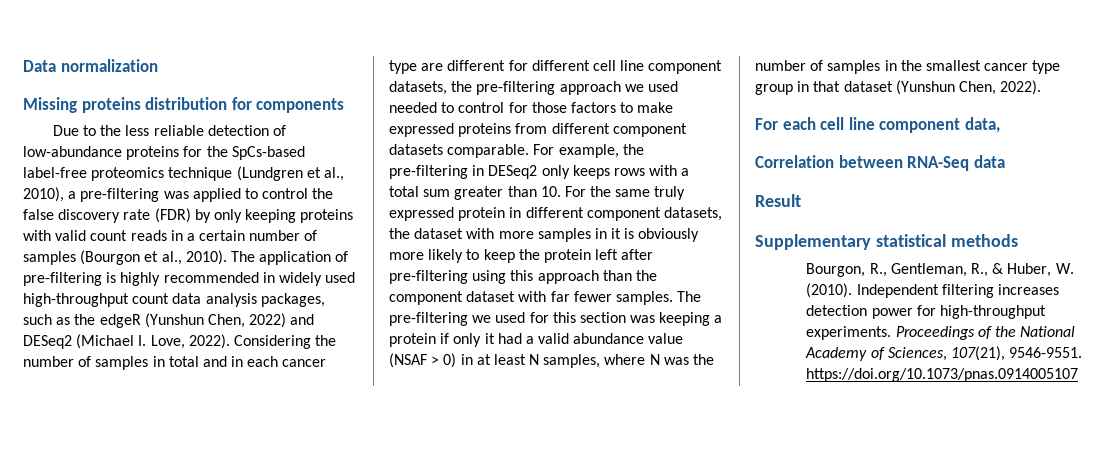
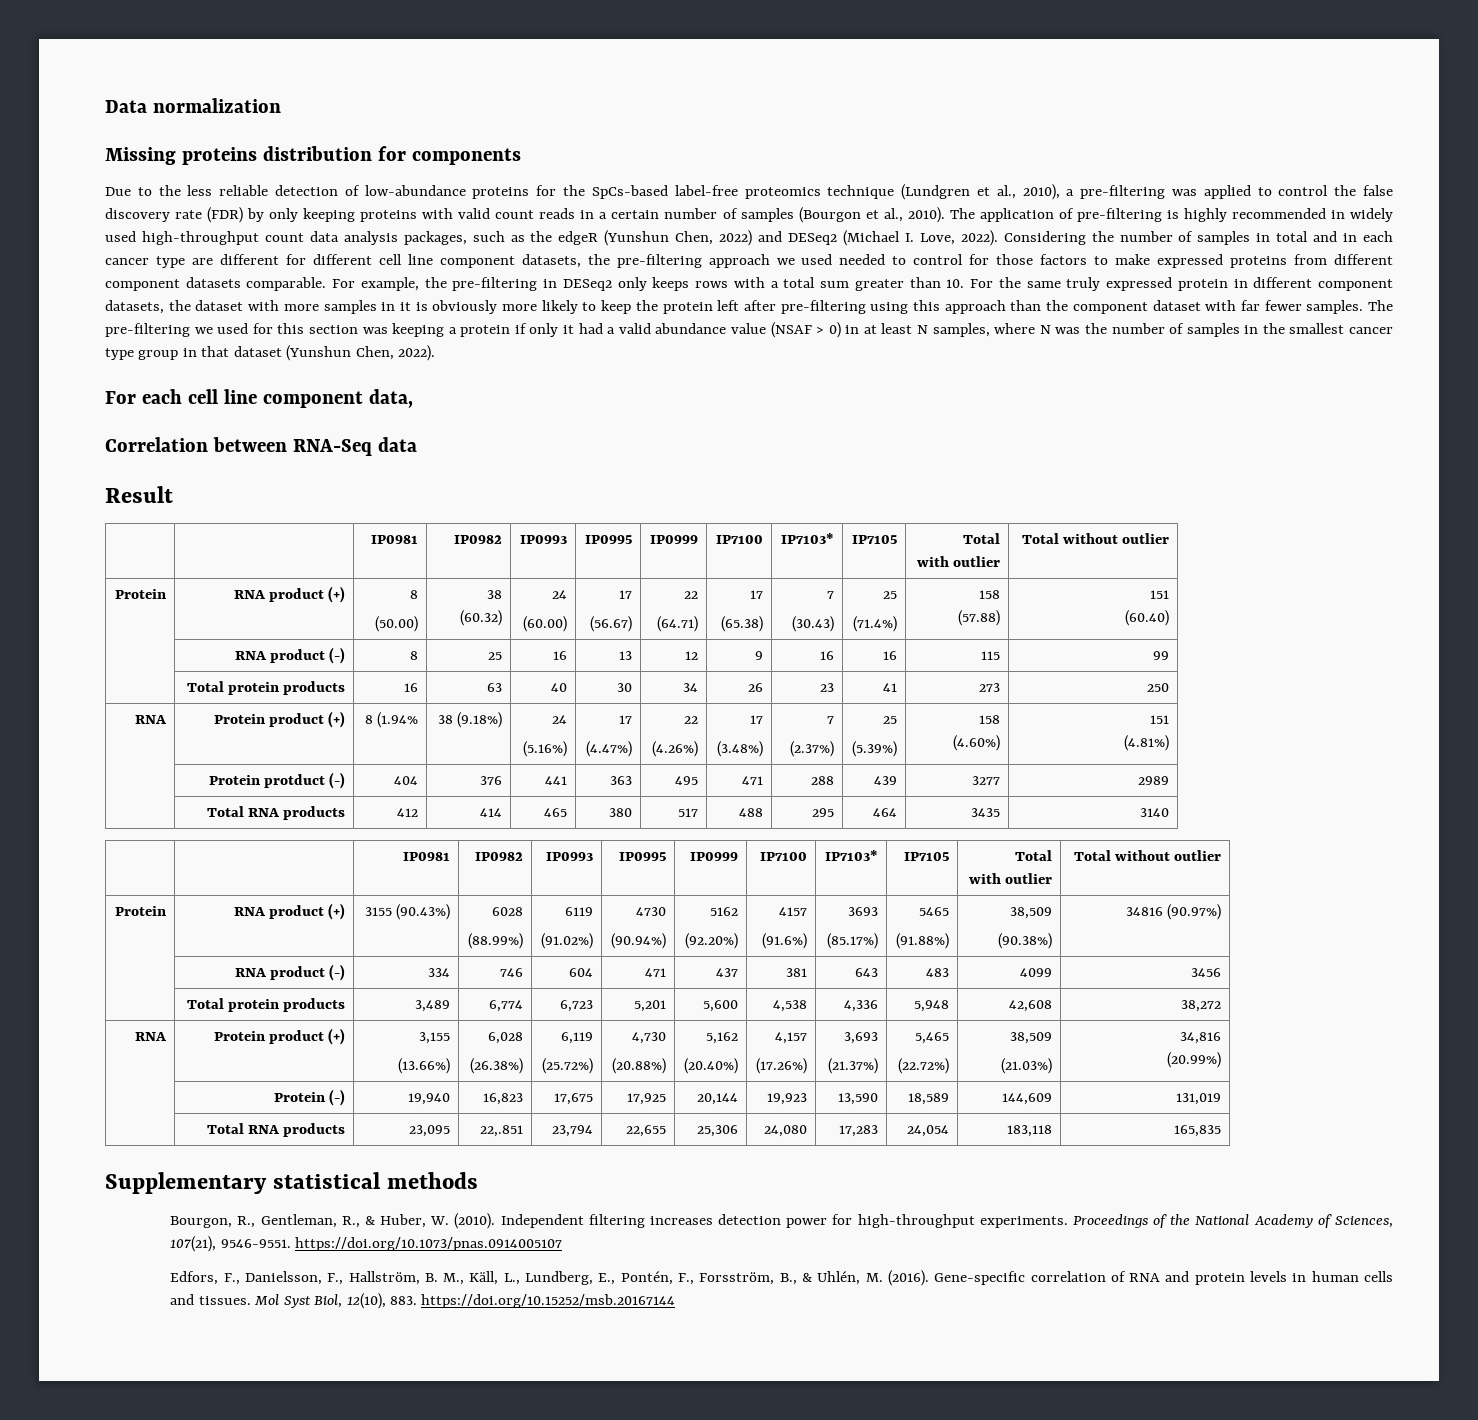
  Result
+ | | IP0981 | IP0982 | IP0993 | IP0995 | IP0999 | IP7100 | IP7103* | IP7105 | Total
+ with outlier | Total without outlier
+ Protein | RNA product (+) | 8
+ (50.00) | 38
+ (60.32) | 24
+ (60.00) | 17
+ (56.67) | 22
+ (64.71) | 17
+ (65.38) | 7
+ (30.43) | 25
+ (71.4%) | 158
+ (57.88) | 151
+ (60.40)
+ | RNA product (-) | 8 | 25 | 16 | 13 | 12 | 9 | 16 | 16 | 115 | 99
+ | Total protein products | 16 | 63 | 40 | 30 | 34 | 26 | 23 | 41 | 273 | 250
+ RNA | Protein product (+) | 8 (1.94% | 38 (9.18%) | 24
+ (5.16%) | 17
+ (4.47%) | 22
+ (4.26%) | 17
+ (3.48%) | 7
+ (2.37%) | 25
+ (5.39%) | 158
+ (4.60%) | 151
+ (4.81%)
+ | Protein protduct (-) | 404 | 376 | 441 | 363 | 495 | 471 | 288 | 439 | 3277 | 2989
+ | Total RNA products | 412 | 414 | 465 | 380 | 517 | 488 | 295 | 464 | 3435 | 3140
+ | | IP0981 | IP0982 | IP0993 | IP0995 | IP0999 | IP7100 | IP7103* | IP7105 | Total
+ with outlier | Total without outlier
+ Protein | RNA product (+) | 3155 (90.43%) | 6028
+ (88.99%) | 6119
+ (91.02%) | 4730
+ (90.94%) | 5162
+ (92.20%) | 4157
+ (91.6%) | 3693
+ (85.17%) | 5465
+ (91.88%) | 38,509
+ (90.38%) | 34816 (90.97%)
+ | RNA product (-) | 334 | 746 | 604 | 471 | 437 | 381 | 643 | 483 | 4099 | 3456
+ | Total protein products | 3,489 | 6,774 | 6,723 | 5,201 | 5,600 | 4,538 | 4,336 | 5,948 | 42,608 | 38,272
+ RNA | Protein product (+) | 3,155
+ (13.66%) | 6,028
+ (26.38%) | 6,119
+ (25.72%) | 4,730
+ (20.88%) | 5,162
+ (20.40%) | 4,157
+ (17.26%) | 3,693
+ (21.37%) | 5,465
+ (22.72%) | 38,509
+ (21.03%) | 34,816
+ (20.99%)
+ | Protein (-) | 19,940 | 16,823 | 17,675 | 17,925 | 20,144 | 19,923 | 13,590 | 18,589 | 144,609 | 131,019
+ | Total RNA products | 23,095 | 22,.851 | 23,794 | 22,655 | 25,306 | 24,080 | 17,283 | 24,054 | 183,118 | 165,835
+ Edfors, F., Danielsson, F., Hallström, B. M., Käll, L., Lundberg, E., Pontén, F., Forsström, B., & Uhlén, M. (2016). Gene-specific correlation of RNA and protein levels in human cells and tissues. Mol Syst Biol, 12(10), 883. https://doi.org/10.15252/msb.20167144

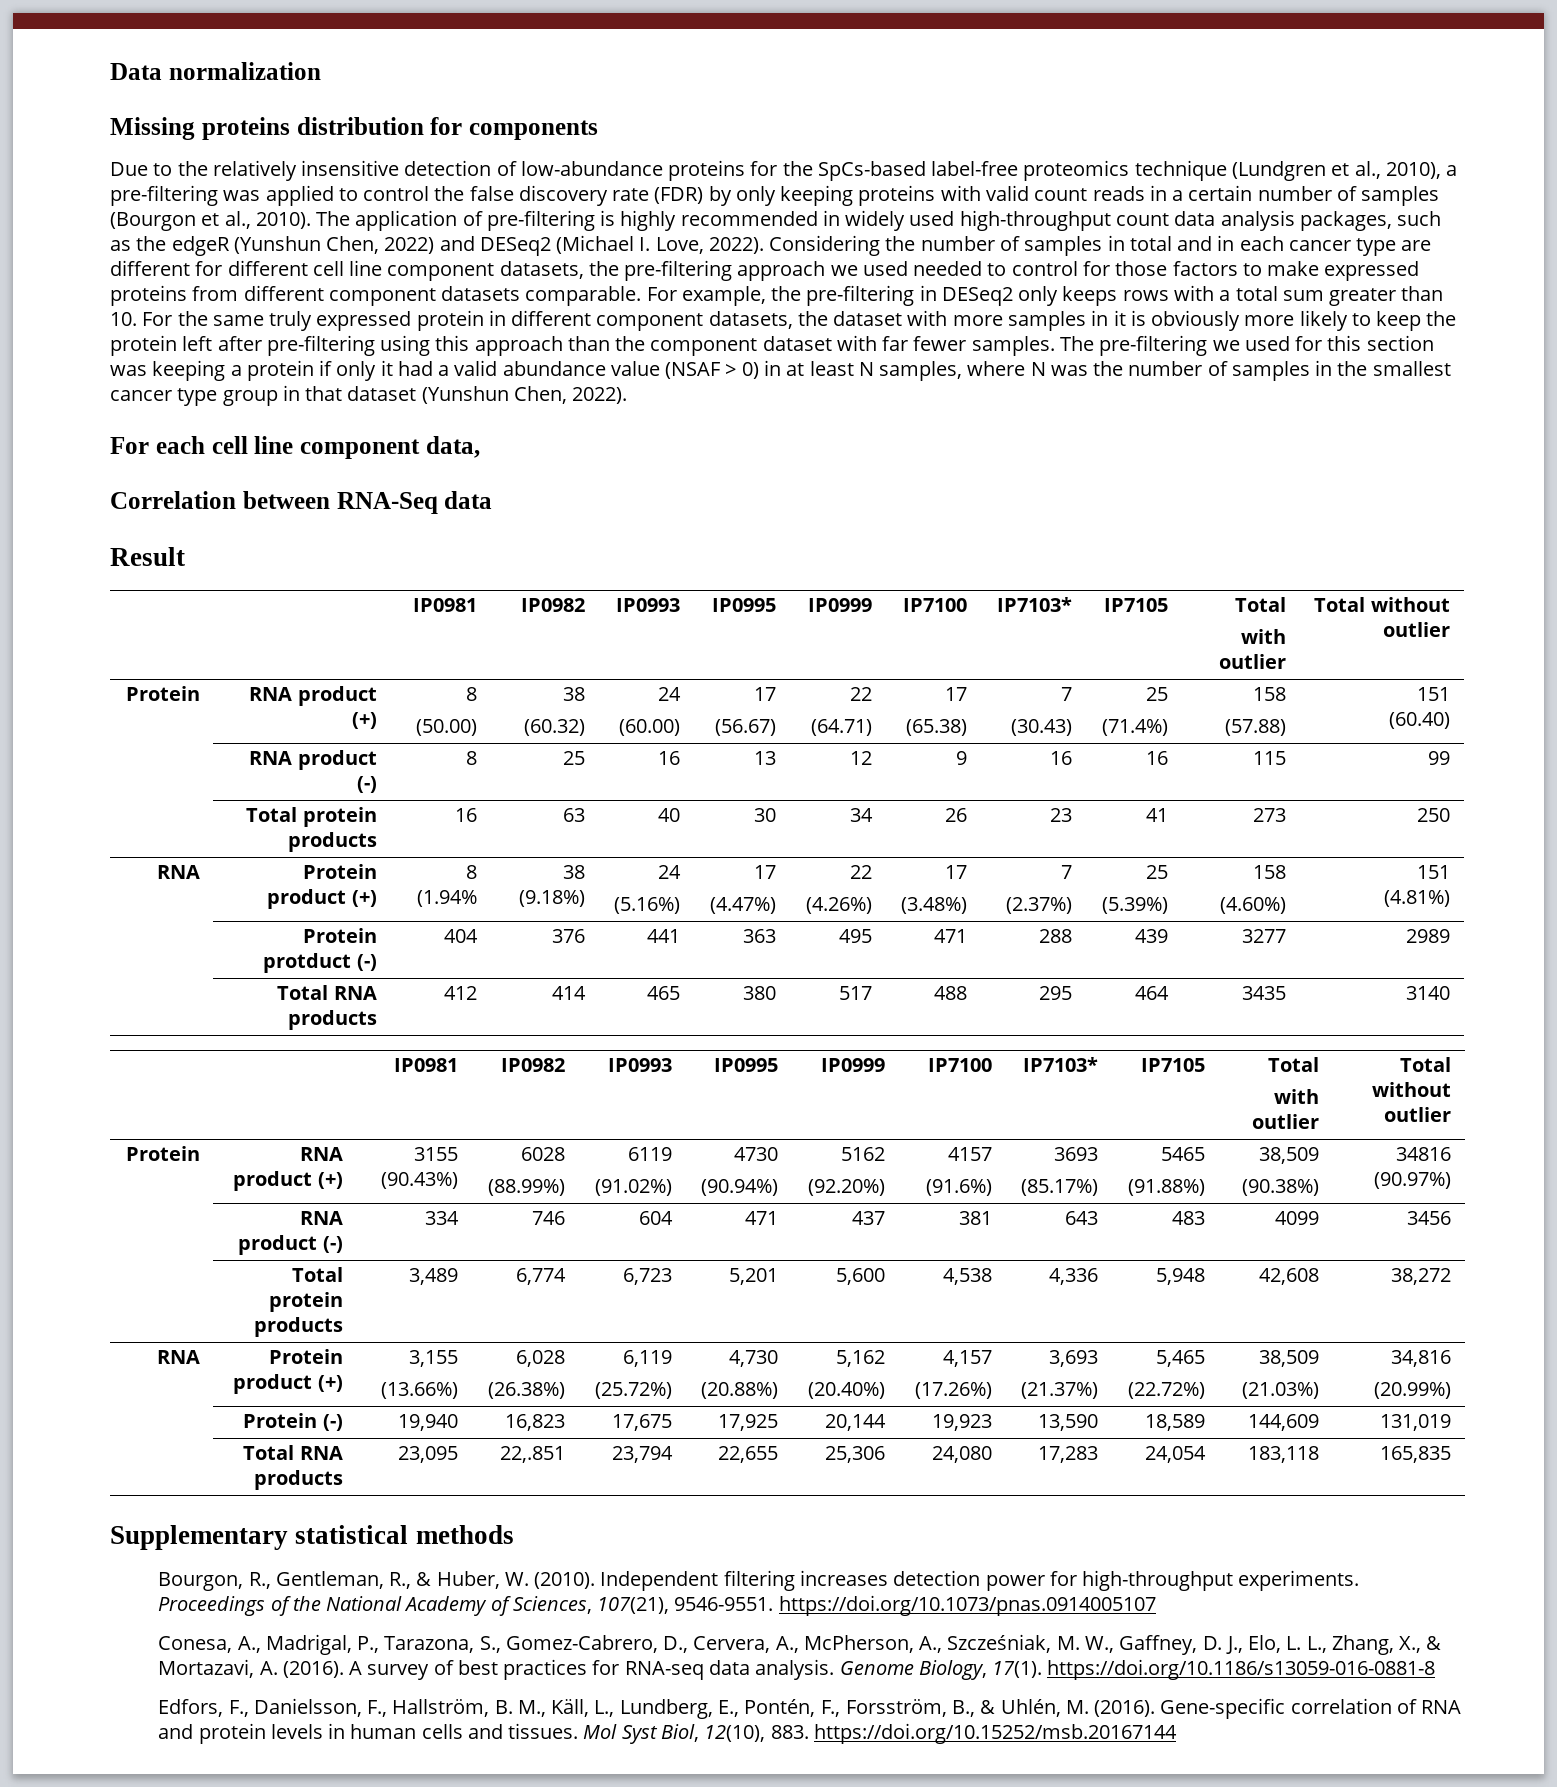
- Due to the less reliable detection of low-abundance proteins for the SpCs-based label-free proteomics technique (Lundgren et al., 2010), a pre-filtering was applied to control the false discovery rate (FDR) by only keeping proteins with valid count reads in a certain number of samples (Bourgon et al., 2010).
+ Due to the relatively insensitive detection of low-abundance proteins for the SpCs-based label-free proteomics technique (Lundgren et al., 2010), a pre-filtering was applied to control the false discovery rate (FDR) by only keeping proteins with valid count reads in a certain number of samples (Bourgon et al., 2010).
+ Conesa, A., Madrigal, P., Tarazona, S., Gomez-Cabrero, D., Cervera, A., McPherson, A., Szcześniak, M. W., Gaffney, D. J., Elo, L. L., Zhang, X., & Mortazavi, A. (2016). A survey of best practices for RNA-seq data analysis. Genome Biology, 17(1). https://doi.org/10.1186/s13059-016-0881-8

